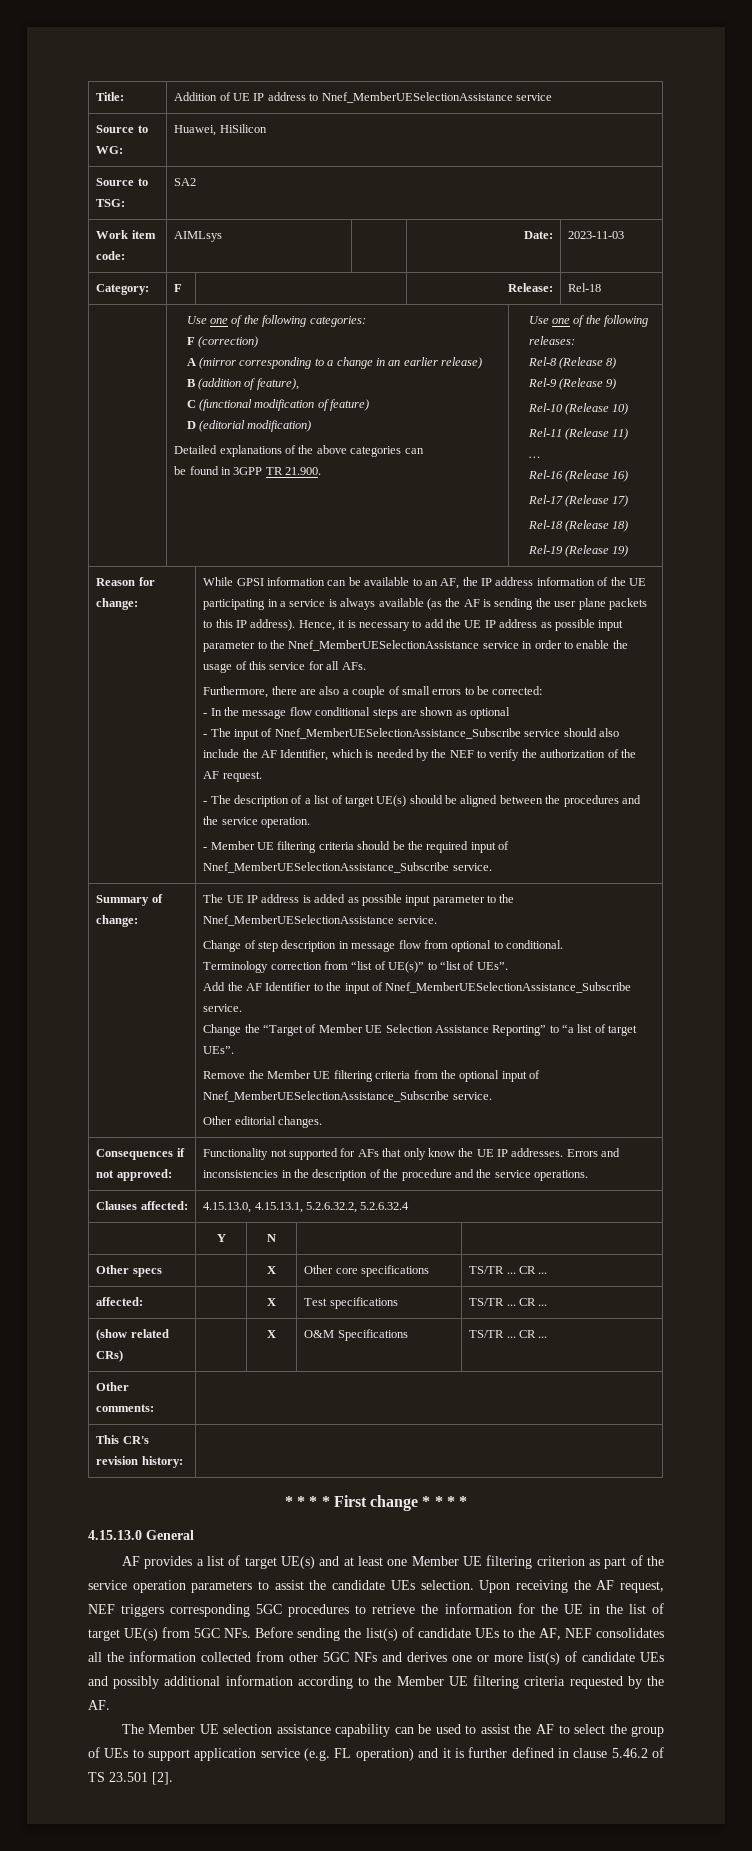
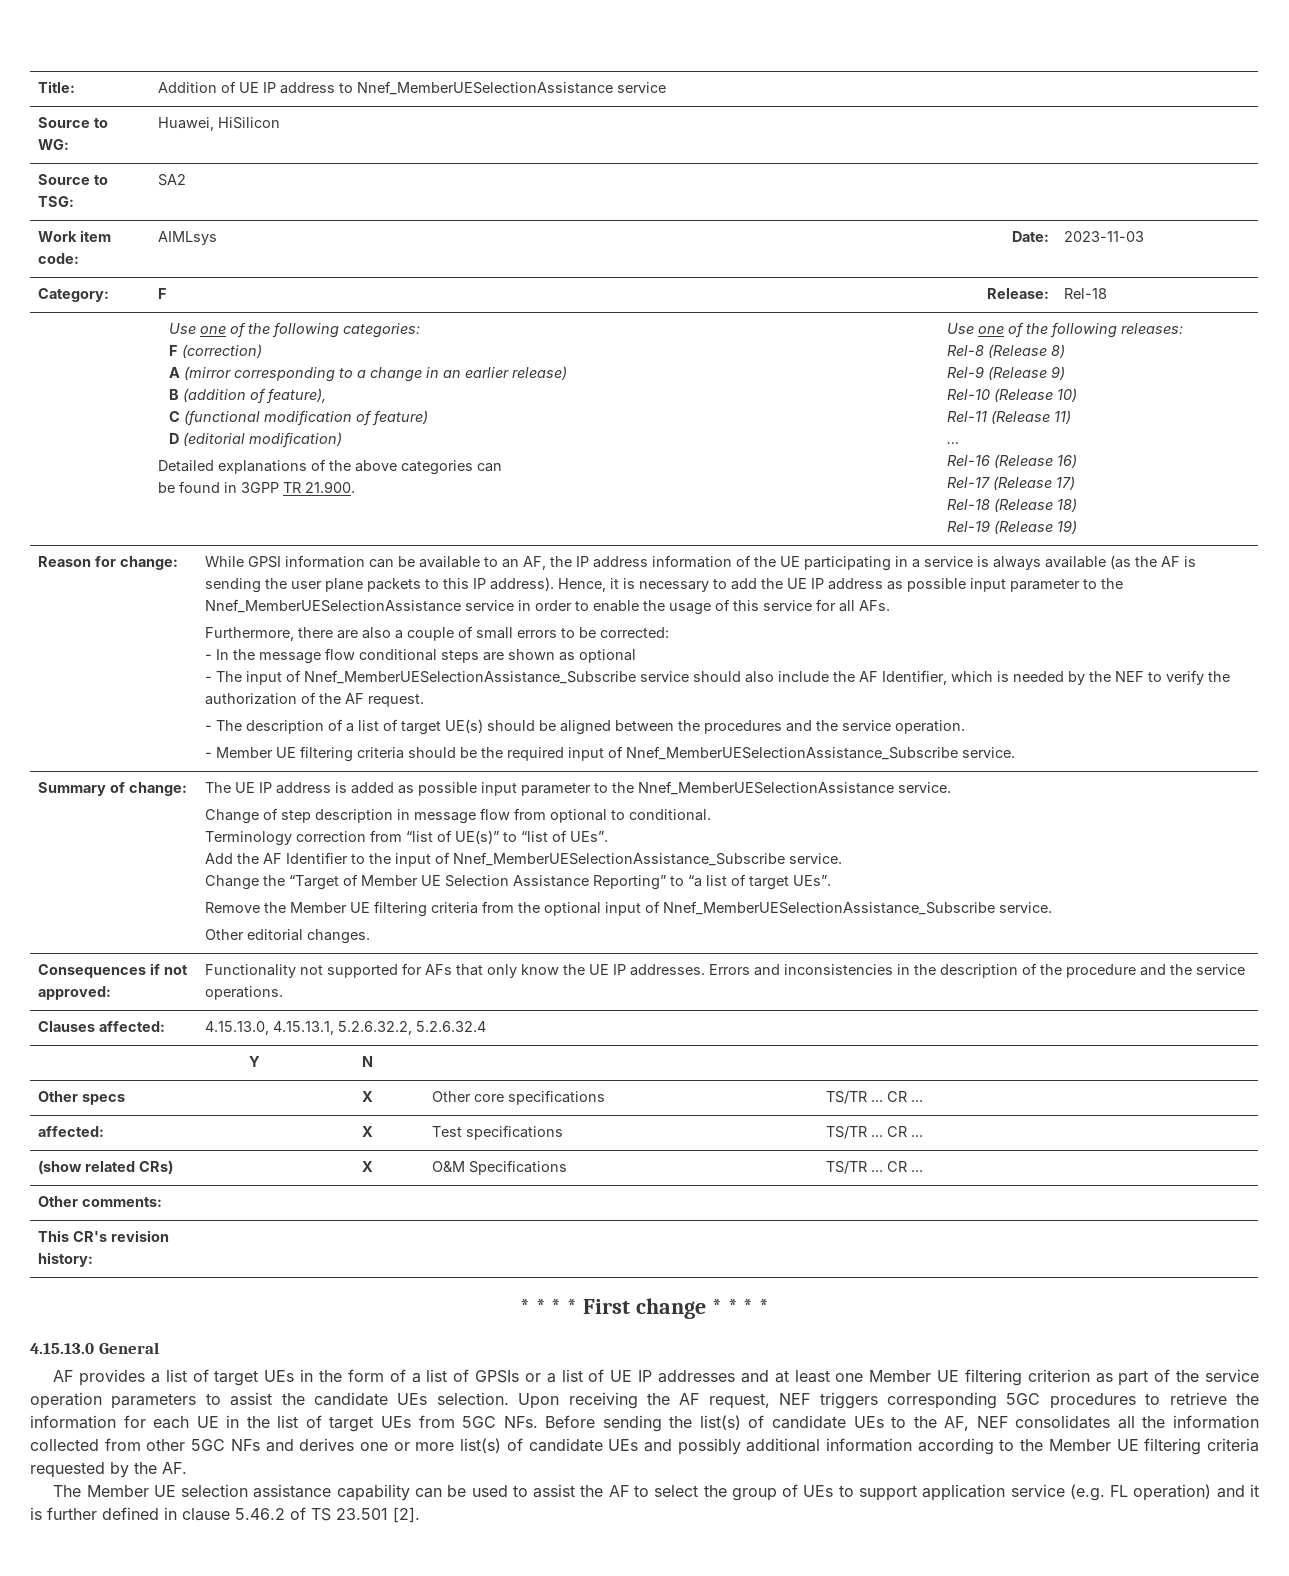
- AF provides a list of target UE(s) and at least one Member UE filtering criterion as part of the service operation parameters to assist the candidate UEs selection.
+ AF provides a list of target UEs in the form of a list of GPSIs or a list of UE IP addresses and at least one Member UE filtering criterion as part of the service operation parameters to assist the candidate UEs selection.
- Upon receiving the AF request, NEF triggers corresponding 5GC procedures to retrieve the information for the UE in the list of target UE(s) from 5GC NFs. Before sending the list(s) of candidate UEs to the AF, NEF consolidates all the information collected from other 5GC NFs and derives one or more list(s) of candidate UEs and possibly additional information according to the Member UE filtering criteria requested by the AF.
+ Upon receiving the AF request, NEF triggers corresponding 5GC procedures to retrieve the information for each UE in the list of target UEs from 5GC NFs. Before sending the list(s) of candidate UEs to the AF, NEF consolidates all the information collected from other 5GC NFs and derives one or more list(s) of candidate UEs and possibly additional information according to the Member UE filtering criteria requested by the AF.

